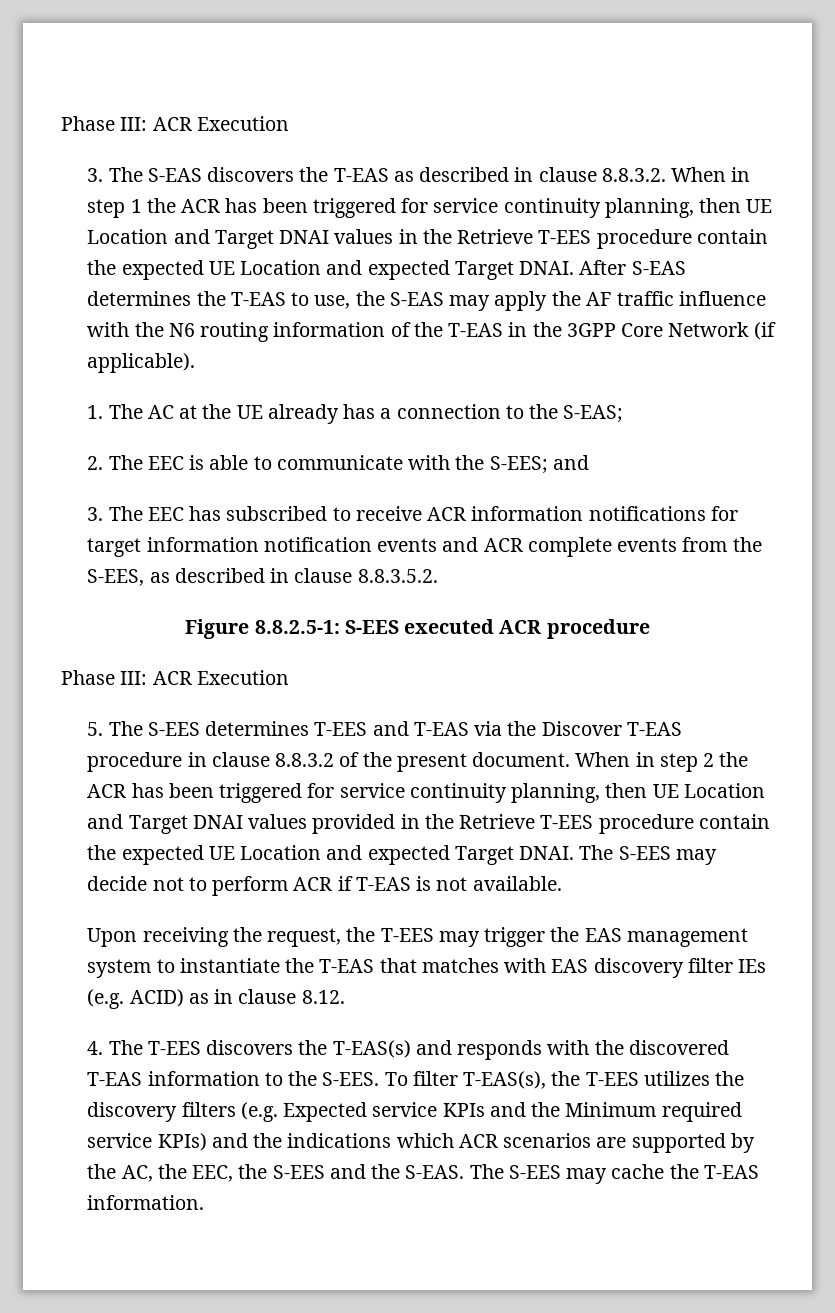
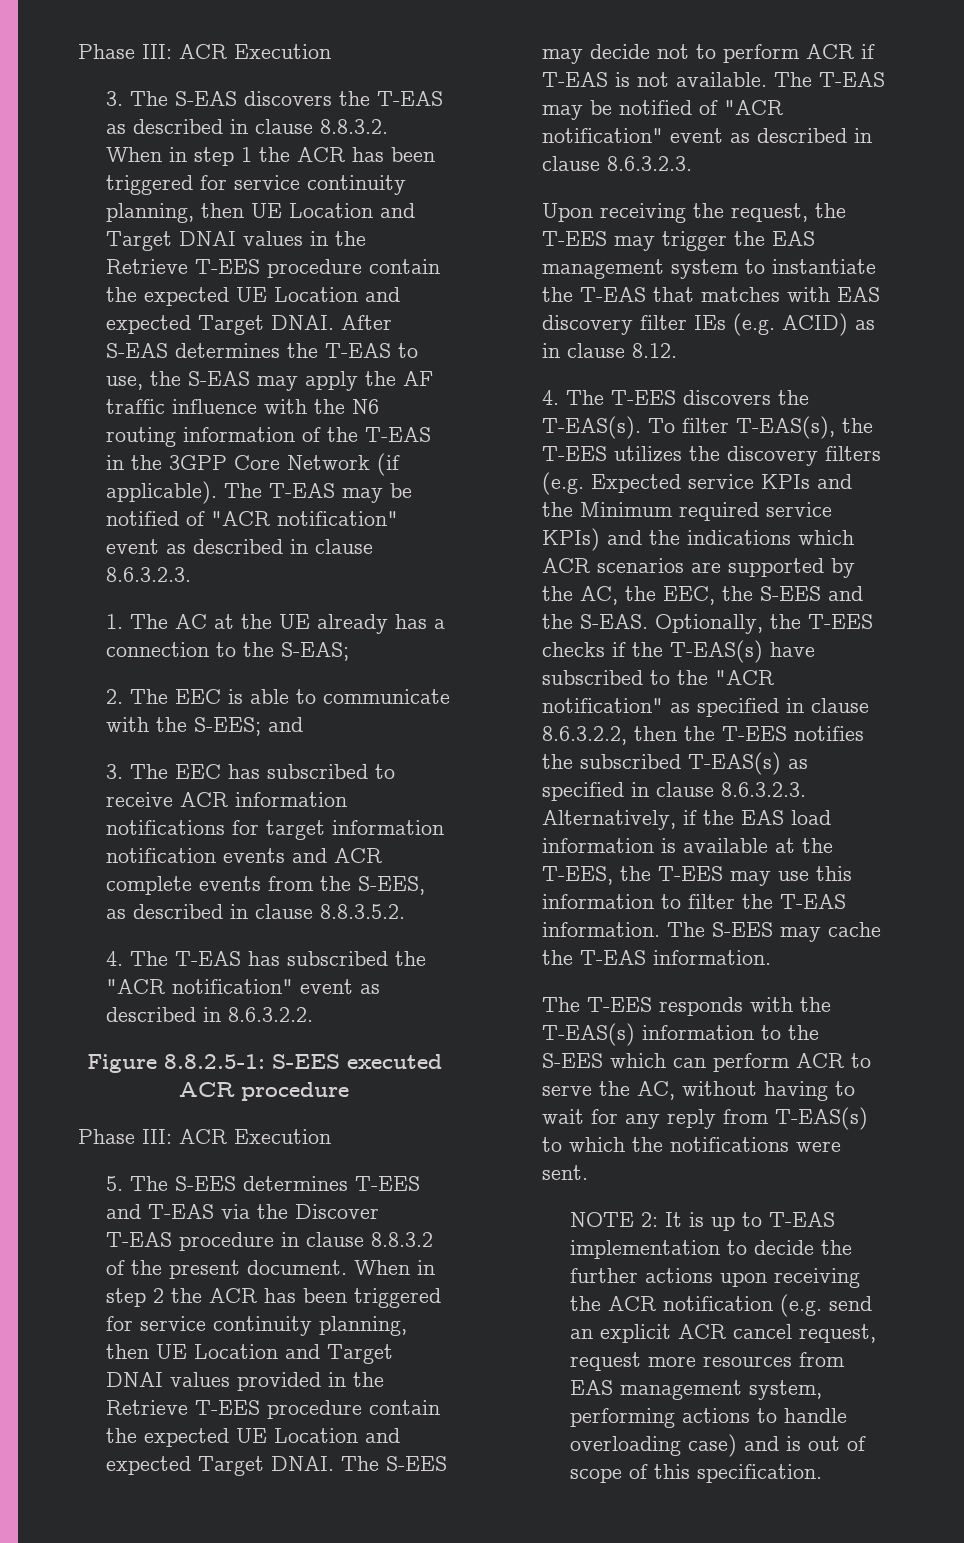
- After S-EAS determines the T-EAS to use, the S-EAS may apply the AF traffic influence with the N6 routing information of the T-EAS in the 3GPP Core Network (if applicable).
+ After S-EAS determines the T-EAS to use, the S-EAS may apply the AF traffic influence with the N6 routing information of the T-EAS in the 3GPP Core Network (if applicable). The T-EAS may be notified of "ACR notification" event as described in clause 8.6.3.2.3.
+ 4. The T-EAS has subscribed the "ACR notification" event as described in 8.6.3.2.2.
- The S-EES may decide not to perform ACR if T-EAS is not available.
+ The S-EES may decide not to perform ACR if T-EAS is not available. The T-EAS may be notified of "ACR notification" event as described in clause 8.6.3.2.3.
- 4. The T-EES discovers the T-EAS(s) and responds with the discovered T-EAS information to the S-EES.
+ 4. The T-EES discovers the T-EAS(s).
+ Optionally, the T-EES checks if the T-EAS(s) have subscribed to the "ACR notification" as specified in clause 8.6.3.2.2, then the T-EES notifies the subscribed T-EAS(s) as specified in clause 8.6.3.2.3. Alternatively, if the EAS load information is available at the T-EES, the T-EES may use this information to filter the T-EAS information.
+ The T-EES responds with the T-EAS(s) information to the S-EES which can perform ACR to serve the AC, without having to wait for any reply from T-EAS(s) to which the notifications were sent.
+ NOTE 2: It is up to T-EAS implementation to decide the further actions upon receiving the ACR notification (e.g. send an explicit ACR cancel request, request more resources from EAS management system, performing actions to handle overloading case) and is out of scope of this specification.

